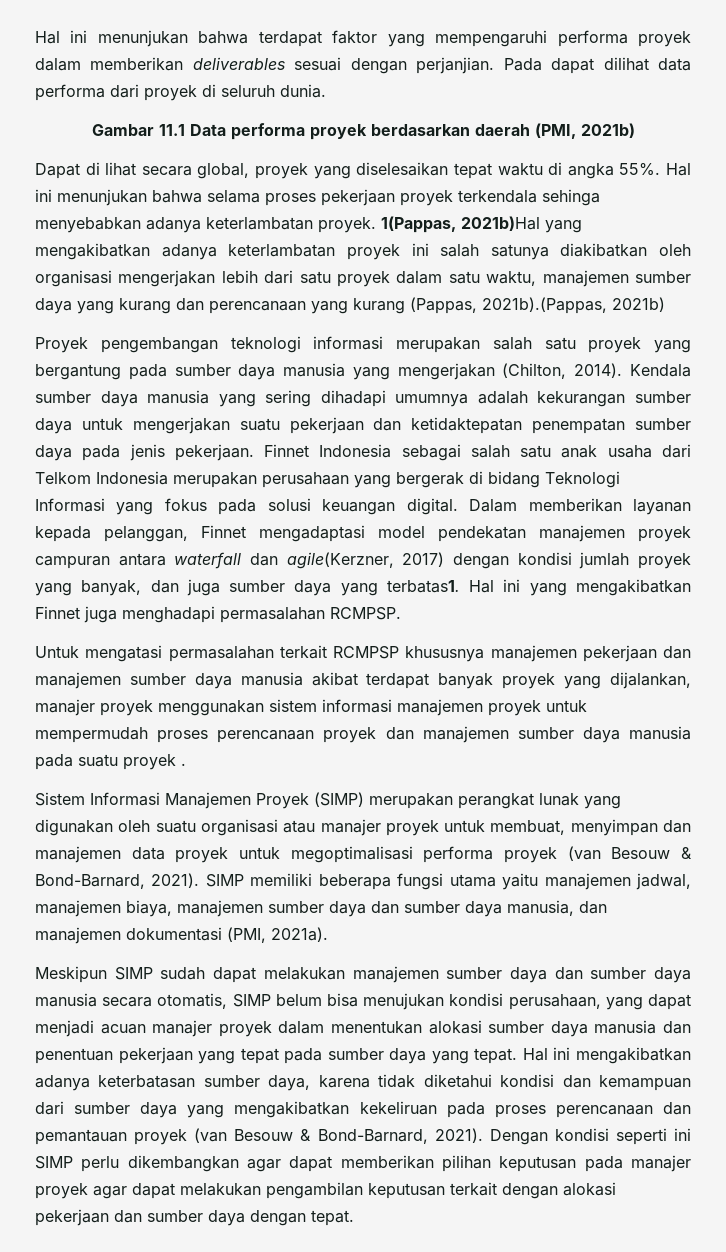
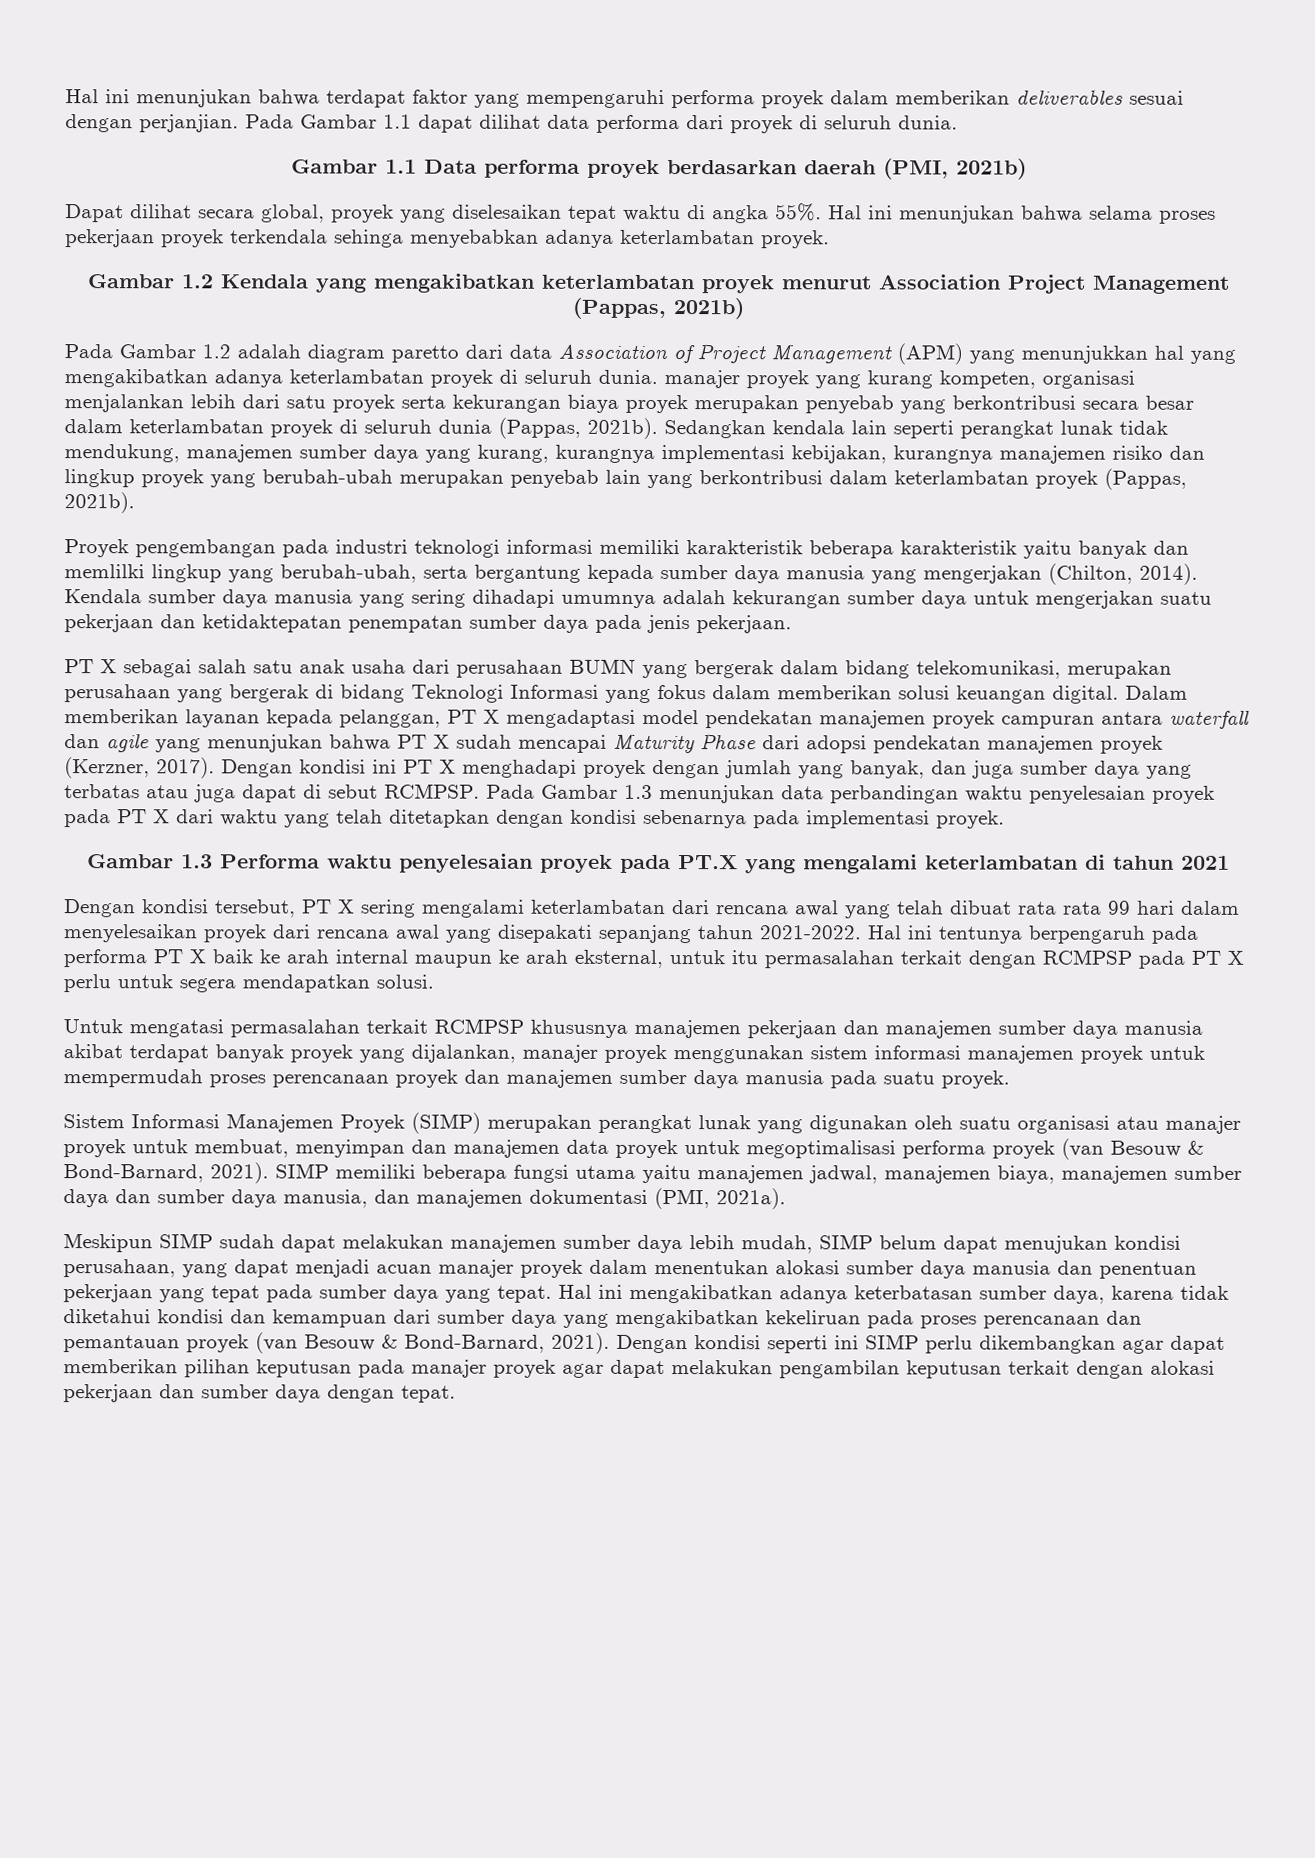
- Pada dapat dilihat data performa dari proyek di seluruh dunia.
+ Pada Gambar 1.1 dapat dilihat data performa dari proyek di seluruh dunia.
- Gambar 11.1 Data performa proyek berdasarkan daerah (PMI, 2021b)
+ Gambar 1.1 Data performa proyek berdasarkan daerah (PMI, 2021b)
- Dapat di lihat secara global, proyek yang diselesaikan tepat waktu di angka 55%.
+ Dapat dilihat secara global, proyek yang diselesaikan tepat waktu di angka 55%.
- Hal ini menunjukan bahwa selama proses pekerjaan proyek terkendala sehinga menyebabkan adanya keterlambatan proyek. 1(Pappas, 2021b)Hal yang mengakibatkan adanya keterlambatan proyek ini salah satunya diakibatkan oleh organisasi mengerjakan lebih dari satu proyek dalam satu waktu, manajemen sumber daya yang kurang dan perencanaan yang kurang (Pappas, 2021b).(Pappas, 2021b)
- Proyek pengembangan teknologi informasi merupakan salah satu proyek yang bergantung pada sumber daya manusia yang mengerjakan (Chilton, 2014).
+ Hal ini menunjukan bahwa selama proses pekerjaan proyek terkendala sehinga menyebabkan adanya keterlambatan proyek.
+ Gambar 1.2 Kendala yang mengakibatkan keterlambatan proyek menurut Association Project Management (Pappas, 2021b)
+ Pada Gambar 1.2 adalah diagram paretto dari data Association of Project Management (APM) yang menunjukkan hal yang mengakibatkan adanya keterlambatan proyek di seluruh dunia. manajer proyek yang kurang kompeten, organisasi menjalankan lebih dari satu proyek serta kekurangan biaya proyek merupakan penyebab yang berkontribusi secara besar dalam keterlambatan proyek di seluruh dunia (Pappas, 2021b). Sedangkan kendala lain seperti perangkat lunak tidak mendukung, manajemen sumber daya yang kurang, kurangnya implementasi kebijakan, kurangnya manajemen risiko dan lingkup proyek yang berubah-ubah merupakan penyebab lain yang berkontribusi dalam keterlambatan proyek (Pappas, 2021b).
+ Proyek pengembangan pada industri teknologi informasi memiliki karakteristik beberapa karakteristik yaitu banyak dan memlilki lingkup yang berubah-ubah, serta bergantung kepada sumber daya manusia yang mengerjakan (Chilton, 2014).
- Kendala sumber daya manusia yang sering dihadapi umumnya adalah kekurangan sumber daya untuk mengerjakan suatu pekerjaan dan ketidaktepatan penempatan sumber daya pada jenis pekerjaan. Finnet Indonesia sebagai salah satu anak usaha dari Telkom Indonesia merupakan perusahaan yang bergerak di bidang Teknologi Informasi yang fokus pada solusi keuangan digital.
+ Kendala sumber daya manusia yang sering dihadapi umumnya adalah kekurangan sumber daya untuk mengerjakan suatu pekerjaan dan ketidaktepatan penempatan sumber daya pada jenis pekerjaan.
+ PT X sebagai salah satu anak usaha dari perusahaan BUMN yang bergerak dalam bidang telekomunikasi, merupakan perusahaan yang bergerak di bidang Teknologi Informasi yang fokus dalam memberikan solusi keuangan digital.
- Dalam memberikan layanan kepada pelanggan, Finnet mengadaptasi model pendekatan manajemen proyek campuran antara waterfall dan agile(Kerzner, 2017) dengan kondisi jumlah proyek yang banyak, dan juga sumber daya yang terbatas1. Hal ini yang mengakibatkan Finnet juga menghadapi permasalahan RCMPSP.
+ Dalam memberikan layanan kepada pelanggan, PT X mengadaptasi model pendekatan manajemen proyek campuran antara waterfall dan agile yang menunjukan bahwa PT X sudah mencapai Maturity Phase dari adopsi pendekatan manajemen proyek (Kerzner, 2017). Dengan kondisi ini PT X menghadapi proyek dengan jumlah yang banyak, dan juga sumber daya yang terbatas atau juga dapat di sebut RCMPSP. Pada Gambar 1.3 menunjukan data perbandingan waktu penyelesaian proyek pada PT X dari waktu yang telah ditetapkan dengan kondisi sebenarnya pada implementasi proyek.
+ Gambar 1.3 Performa waktu penyelesaian proyek pada PT.X yang mengalami keterlambatan di tahun 2021
+ Dengan kondisi tersebut, PT X sering mengalami keterlambatan dari rencana awal yang telah dibuat rata rata 99 hari dalam menyelesaikan proyek dari rencana awal yang disepakati sepanjang tahun 2021-2022. Hal ini tentunya berpengaruh pada performa PT X baik ke arah internal maupun ke arah eksternal, untuk itu permasalahan terkait dengan RCMPSP pada PT X perlu untuk segera mendapatkan solusi.
- Untuk mengatasi permasalahan terkait RCMPSP khususnya manajemen pekerjaan dan manajemen sumber daya manusia akibat terdapat banyak proyek yang dijalankan, manajer proyek menggunakan sistem informasi manajemen proyek untuk mempermudah proses perencanaan proyek dan manajemen sumber daya manusia pada suatu proyek .
+ Untuk mengatasi permasalahan terkait RCMPSP khususnya manajemen pekerjaan dan manajemen sumber daya manusia akibat terdapat banyak proyek yang dijalankan, manajer proyek menggunakan sistem informasi manajemen proyek untuk mempermudah proses perencanaan proyek dan manajemen sumber daya manusia pada suatu proyek.
- Meskipun SIMP sudah dapat melakukan manajemen sumber daya dan sumber daya manusia secara otomatis, SIMP belum bisa menujukan kondisi perusahaan, yang dapat menjadi acuan manajer proyek dalam menentukan alokasi sumber daya manusia dan penentuan pekerjaan yang tepat pada sumber daya yang tepat.
+ Meskipun SIMP sudah dapat melakukan manajemen sumber daya lebih mudah, SIMP belum dapat menujukan kondisi perusahaan, yang dapat menjadi acuan manajer proyek dalam menentukan alokasi sumber daya manusia dan penentuan pekerjaan yang tepat pada sumber daya yang tepat.

